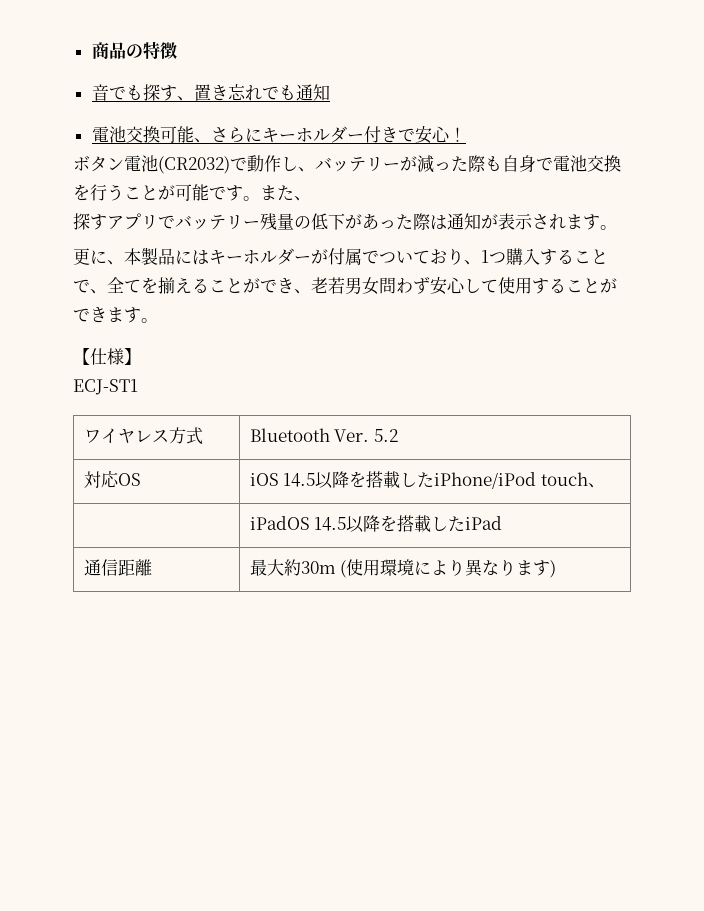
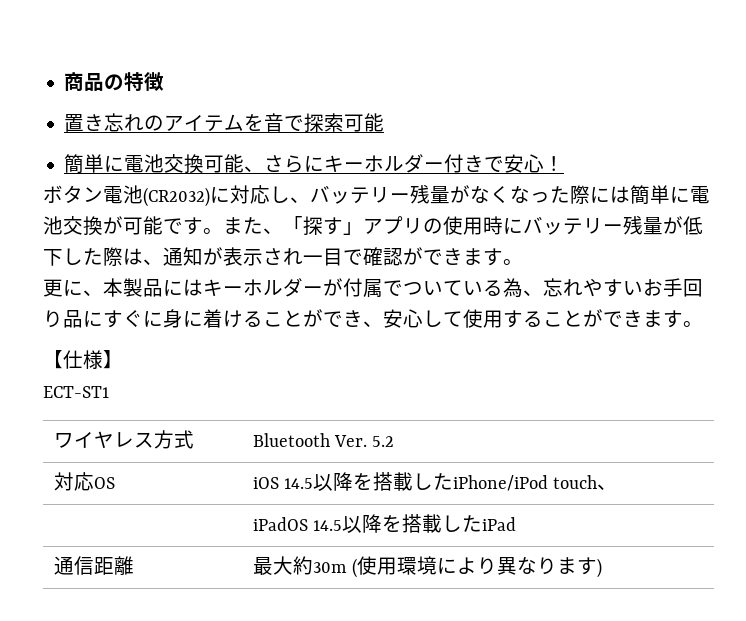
- 音でも探す、置き忘れでも通知
- 電池交換可能、さらにキーホルダー付きで安心！
+ 置き忘れのアイテムを音で探索可能
+ 簡単に電池交換可能、さらにキーホルダー付きで安心！
- ボタン電池(CR2032)で動作し、バッテリーが減った際も自身で電池交換を行うことが可能です。
+ ボタン電池(CR2032)に対応し、バッテリー残量がなくなった際には簡単に電池交換が可能です。
- また、
- 探すアプリでバッテリー残量の低下があった際は通知が表示されます。
+ また、「探す」アプリの使用時にバッテリー残量が低下した際は、通知が表示され一目で確認ができます。
- 更に、本製品にはキーホルダーが付属でついており、1つ購入することで、全てを揃えることができ、老若男女問わず安心して使用することができます。
+ 更に、本製品にはキーホルダーが付属でついている為、忘れやすいお手回り品にすぐに身に着けることができ、安心して使用することができます。
- ECJ-ST1
+ ECT-ST1

